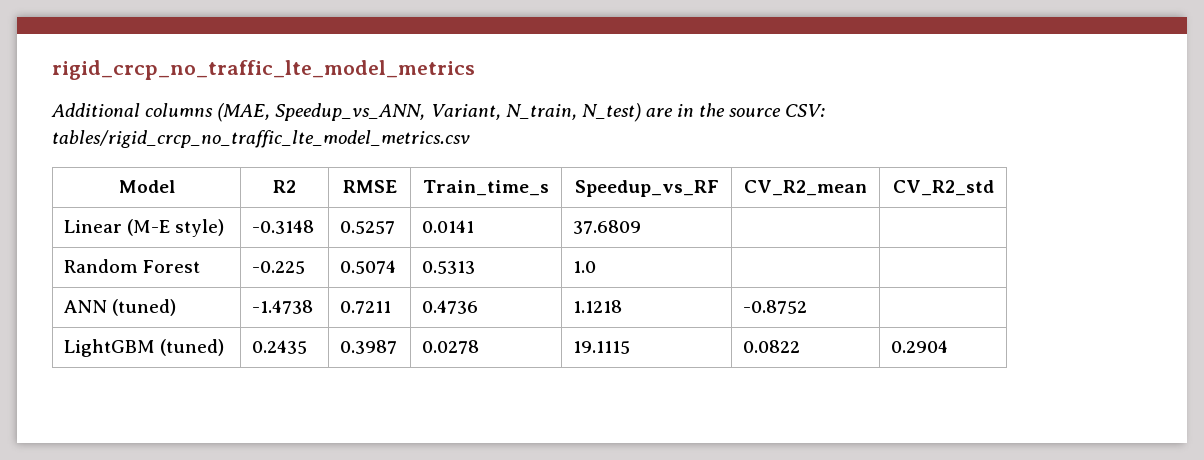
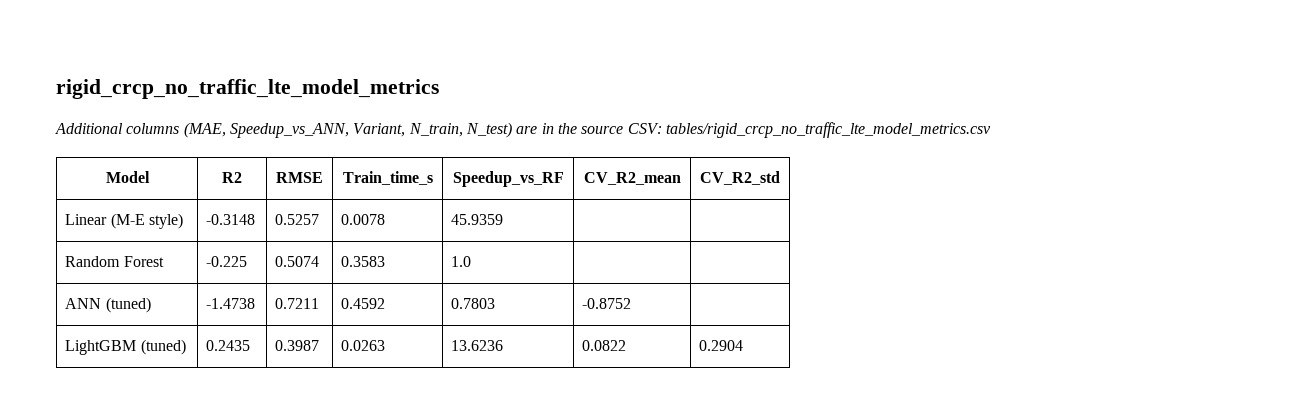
- Linear (M-E style) | -0.3148 | 0.5257 | 0.0141 | 37.6809 | |
+ Linear (M-E style) | -0.3148 | 0.5257 | 0.0078 | 45.9359 | |
- Random Forest | -0.225 | 0.5074 | 0.5313 | 1.0 | |
+ Random Forest | -0.225 | 0.5074 | 0.3583 | 1.0 | |
- ANN (tuned) | -1.4738 | 0.7211 | 0.4736 | 1.1218 | -0.8752 |
+ ANN (tuned) | -1.4738 | 0.7211 | 0.4592 | 0.7803 | -0.8752 |
- LightGBM (tuned) | 0.2435 | 0.3987 | 0.0278 | 19.1115 | 0.0822 | 0.2904
+ LightGBM (tuned) | 0.2435 | 0.3987 | 0.0263 | 13.6236 | 0.0822 | 0.2904

